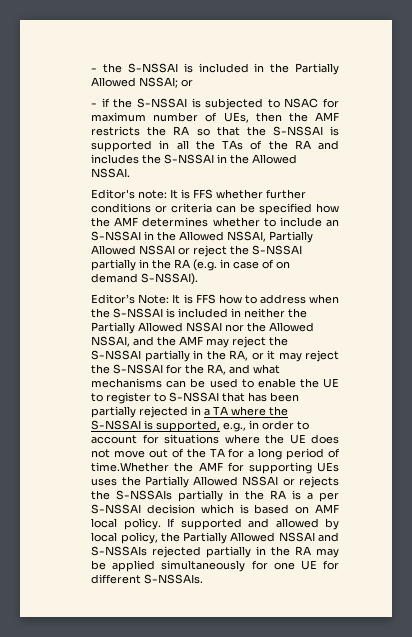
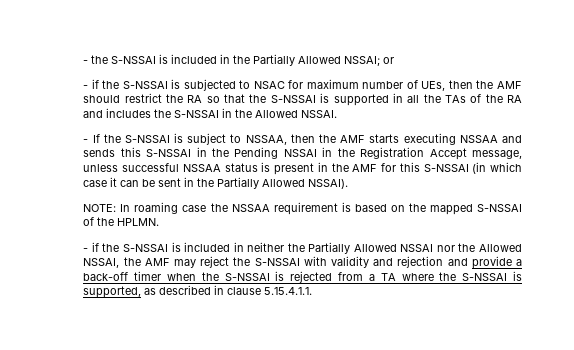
- - if the S-NSSAI is subjected to NSAC for maximum number of UEs, then the AMF restricts the RA so that the S-NSSAI is supported in all the TAs of the RA and includes the S-NSSAI in the Allowed NSSAI.
+ - if the S-NSSAI is subjected to NSAC for maximum number of UEs, then the AMF should restrict the RA so that the S-NSSAI is supported in all the TAs of the RA and includes the S-NSSAI in the Allowed NSSAI.
- Editor's note: It is FFS whether further conditions or criteria can be specified how the AMF determines whether to include an S-NSSAI in the Allowed NSSAI, Partially Allowed NSSAI or reject the S-NSSAI partially in the RA (e.g. in case of on demand S-NSSAI).
- Editor’s Note: It is FFS how to address when the S-NSSAI is included in neither the Partially Allowed NSSAI nor the Allowed NSSAI, and the AMF may reject the S-NSSAI partially in the RA, or it may reject the S-NSSAI for the RA, and what mechanisms can be used to enable the UE to register to S-NSSAI that has been partially rejected in a TA where the S-NSSAI is supported, e.g., in order to account for situations where the UE does not move out of the TA for a long period of time.Whether the AMF for supporting UEs uses the Partially Allowed NSSAI or rejects the S-NSSAIs partially in the RA is a per S-NSSAI decision which is based on AMF local policy. If supported and allowed by local policy, the Partially Allowed NSSAI and S-NSSAIs rejected partially in the RA may be applied simultaneously for one UE for different S-NSSAIs.
+ - If the S-NSSAI is subject to NSSAA, then the AMF starts executing NSSAA and sends this S-NSSAI in the Pending NSSAI in the Registration Accept message, unless successful NSSAA status is present in the AMF for this S-NSSAI (in which case it can be sent in the Partially Allowed NSSAI).
+ NOTE: In roaming case the NSSAA requirement is based on the mapped S-NSSAI of the HPLMN.
+ - if the S-NSSAI is included in neither the Partially Allowed NSSAI nor the Allowed NSSAI, the AMF may reject the S-NSSAI with validity and rejection and provide a back-off timer when the S-NSSAI is rejected from a TA where the S-NSSAI is supported, as described in clause 5.15.4.1.1.

